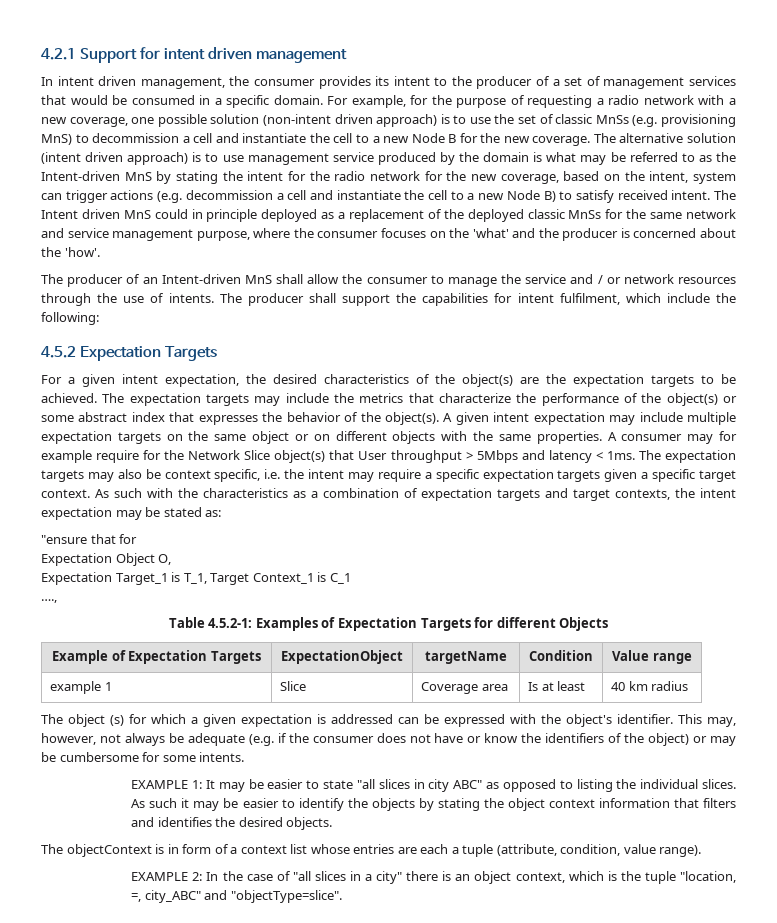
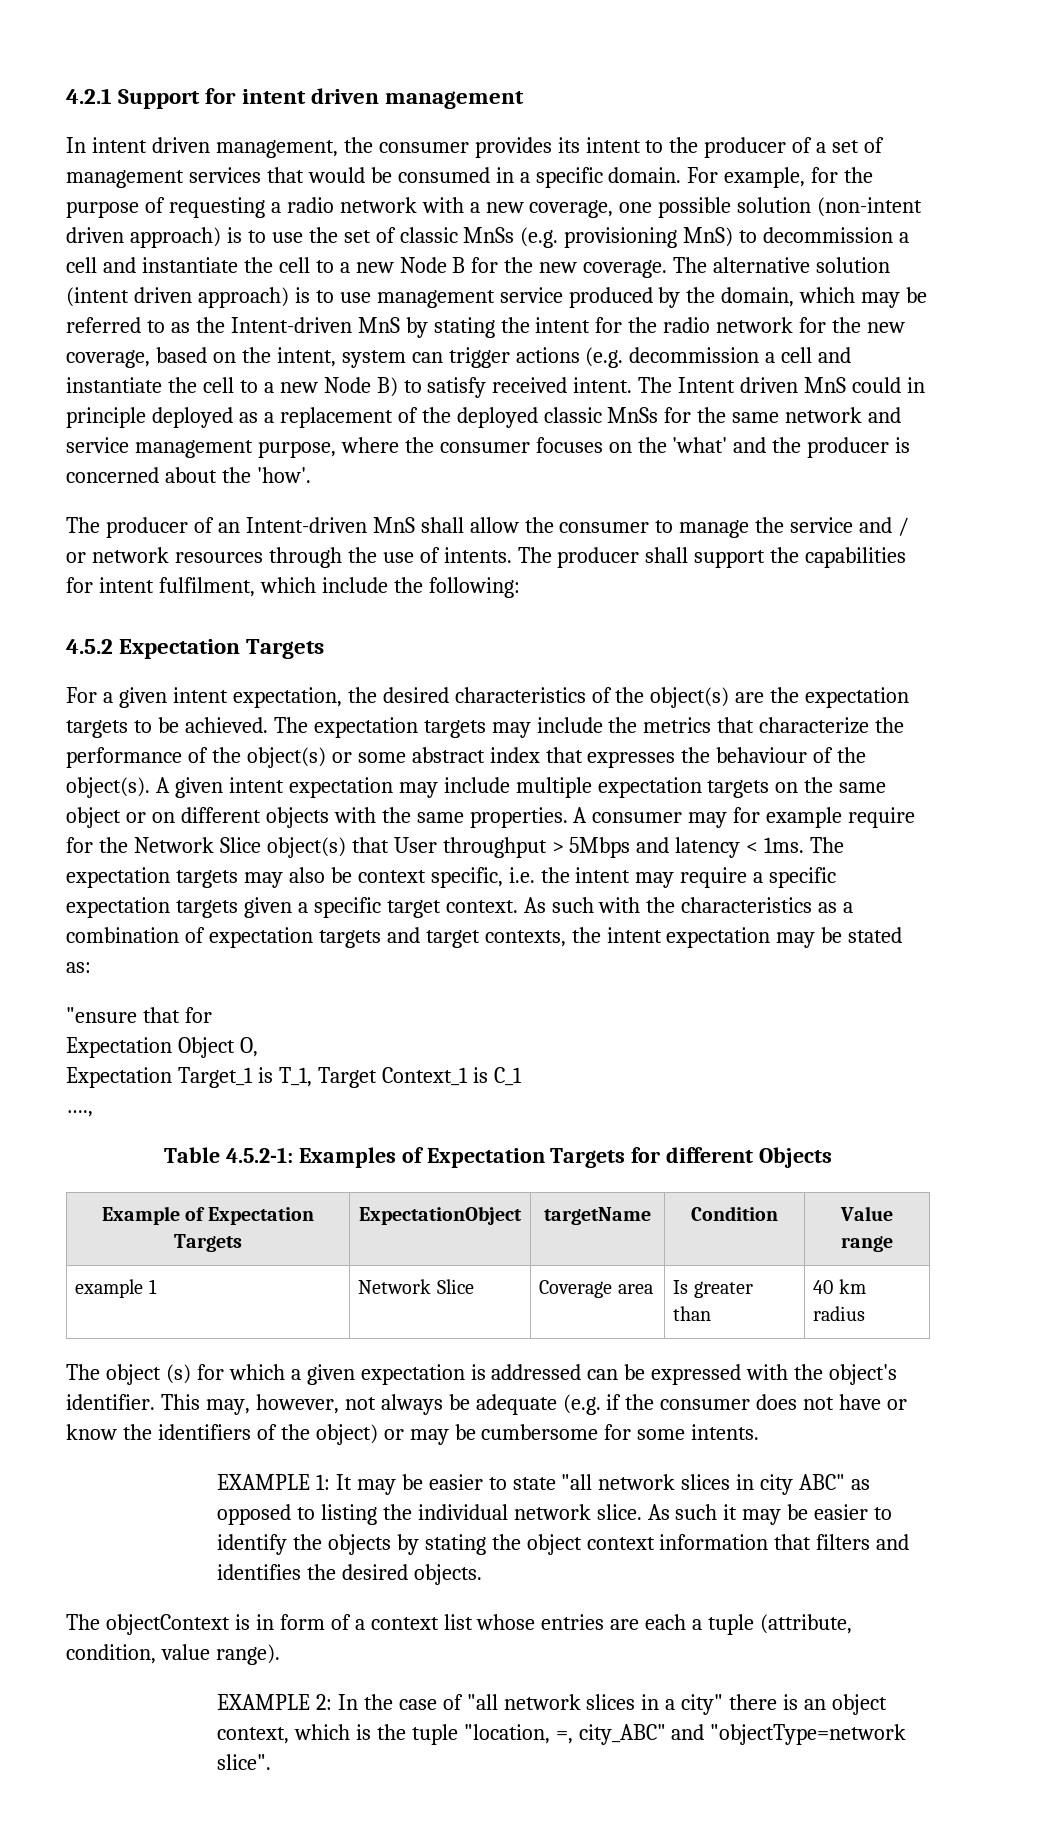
- The alternative solution (intent driven approach) is to use management service produced by the domain is what may be referred to as the Intent-driven MnS by stating the intent for the radio network for the new coverage, based on the intent, system can trigger actions (e.g. decommission a cell and instantiate the cell to a new Node B) to satisfy received intent.
+ The alternative solution (intent driven approach) is to use management service produced by the domain, which may be referred to as the Intent-driven MnS by stating the intent for the radio network for the new coverage, based on the intent, system can trigger actions (e.g. decommission a cell and instantiate the cell to a new Node B) to satisfy received intent.
- The expectation targets may include the metrics that characterize the performance of the object(s) or some abstract index that expresses the behavior of the object(s).
+ The expectation targets may include the metrics that characterize the performance of the object(s) or some abstract index that expresses the behaviour of the object(s).
- example 1 | Slice | Coverage area | Is at least | 40 km radius
+ example 1 | Network Slice | Coverage area | Is greater than | 40 km radius
- EXAMPLE 1: It may be easier to state "all slices in city ABC" as opposed to listing the individual slices.
+ EXAMPLE 1: It may be easier to state "all network slices in city ABC" as opposed to listing the individual network slice.
- EXAMPLE 2: In the case of "all slices in a city" there is an object context, which is the tuple "location, =, city_ABC" and "objectType=slice".
+ EXAMPLE 2: In the case of "all network slices in a city" there is an object context, which is the tuple "location, =, city_ABC" and "objectType=network slice".

